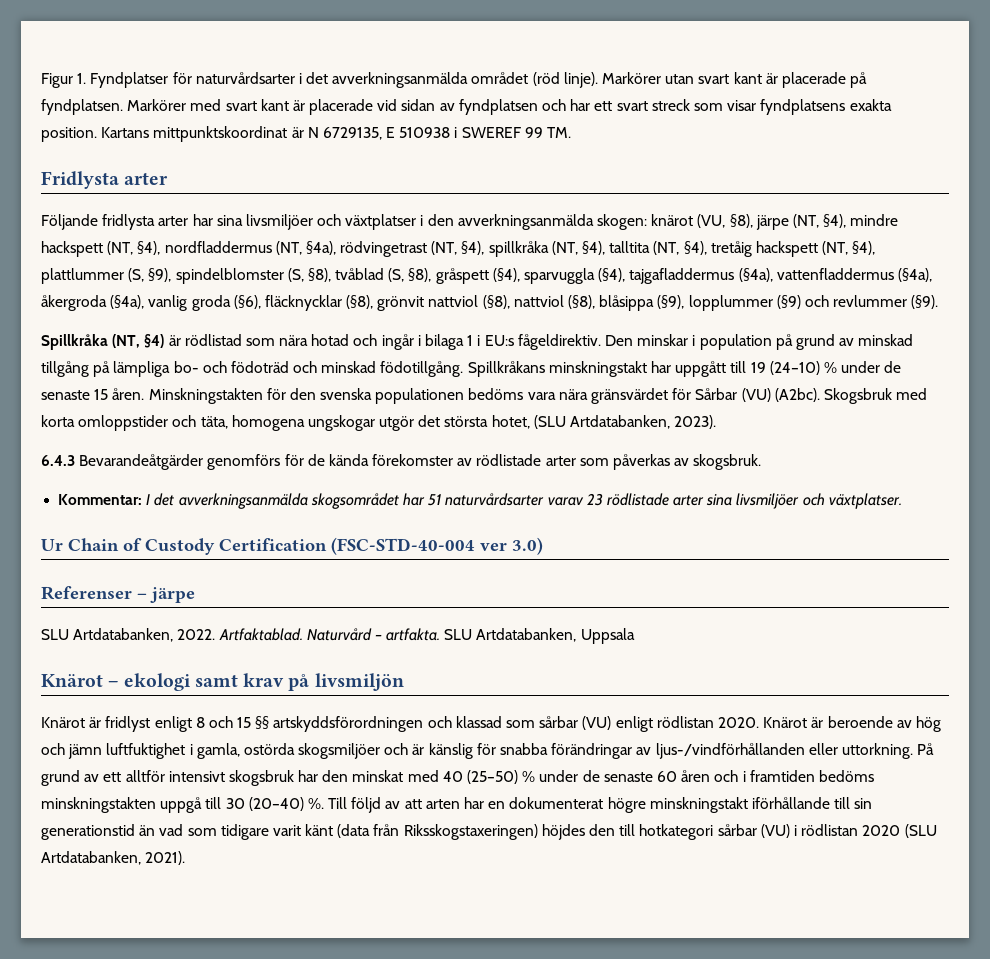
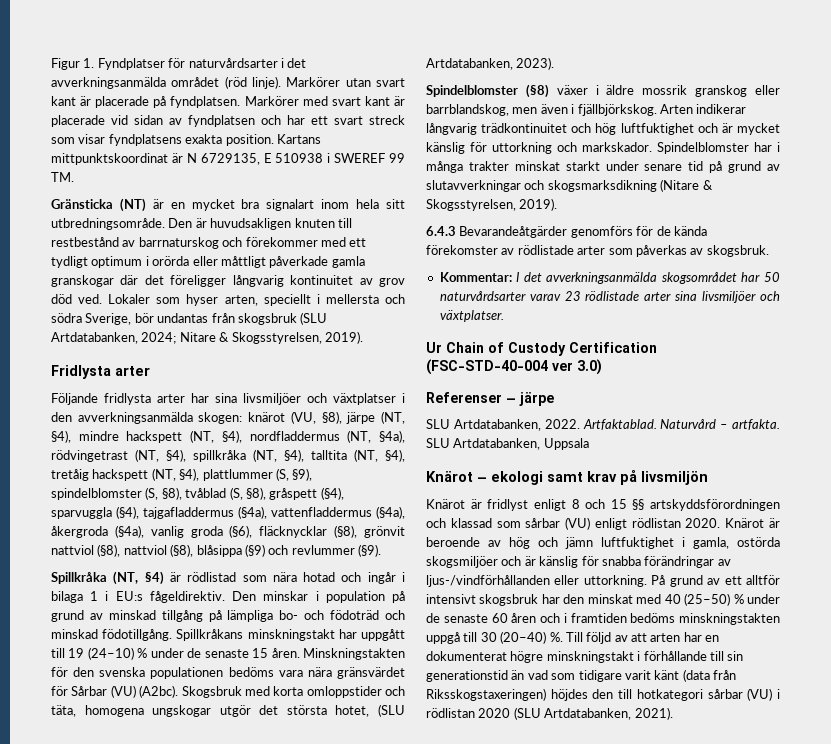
+ Gränsticka (NT) är en mycket bra signalart inom hela sitt utbredningsområde. Den är huvudsakligen knuten till restbestånd av barrnaturskog och förekommer med ett tydligt optimum i orörda eller måttligt påverkade gamla granskogar där det föreligger långvarig kontinuitet av grov död ved. Lokaler som hyser arten, speciellt i mellersta och södra Sverige, bör undantas från skogsbruk (SLU Artdatabanken, 2024; Nitare & Skogsstyrelsen, 2019).
- knärot (VU, §8), järpe (NT, §4), mindre hackspett (NT, §4), nordfladdermus (NT, §4a), rödvingetrast (NT, §4), spillkråka (NT, §4), talltita (NT, §4), tretåig hackspett (NT, §4), plattlummer (S, §9), spindelblomster (S, §8), tvåblad (S, §8), gråspett (§4), sparvuggla (§4), tajgafladdermus (§4a), vattenfladdermus (§4a), åkergroda (§4a), vanlig groda (§6), fläcknycklar (§8), grönvit nattviol (§8), nattviol (§8), blåsippa (§9), lopplummer (§9) och revlummer (§9).
+ knärot (VU, §8), järpe (NT, §4), mindre hackspett (NT, §4), nordfladdermus (NT, §4a), rödvingetrast (NT, §4), spillkråka (NT, §4), talltita (NT, §4), tretåig hackspett (NT, §4), plattlummer (S, §9), spindelblomster (S, §8), tvåblad (S, §8), gråspett (§4), sparvuggla (§4), tajgafladdermus (§4a), vattenfladdermus (§4a), åkergroda (§4a), vanlig groda (§6), fläcknycklar (§8), grönvit nattviol (§8), nattviol (§8), blåsippa (§9) och revlummer (§9).
+ Spindelblomster (§8) växer i äldre mossrik granskog eller barrblandskog, men även i fjällbjörkskog. Arten indikerar långvarig trädkontinuitet och hög luftfuktighet och är mycket känslig för uttorkning och markskador. Spindelblomster har i många trakter minskat starkt under senare tid på grund av slutavverkningar och skogsmarksdikning (Nitare & Skogsstyrelsen, 2019).
- Kommentar: I det avverkningsanmälda skogsområdet har 51 naturvårdsarter varav 23 rödlistade arter sina livsmiljöer och växtplatser.
+ Kommentar: I det avverkningsanmälda skogsområdet har 50 naturvårdsarter varav 23 rödlistade arter sina livsmiljöer och växtplatser.
- Till följd av att arten har en dokumenterat högre minskningstakt iförhållande till sin generationstid än vad som tidigare varit känt (data från Riksskogstaxeringen) höjdes den till hotkategori sårbar (VU) i rödlistan 2020 (SLU Artdatabanken, 2021).
+ Till följd av att arten har en dokumenterat högre minskningstakt i förhållande till sin generationstid än vad som tidigare varit känt (data från Riksskogstaxeringen) höjdes den till hotkategori sårbar (VU) i rödlistan 2020 (SLU Artdatabanken, 2021).

